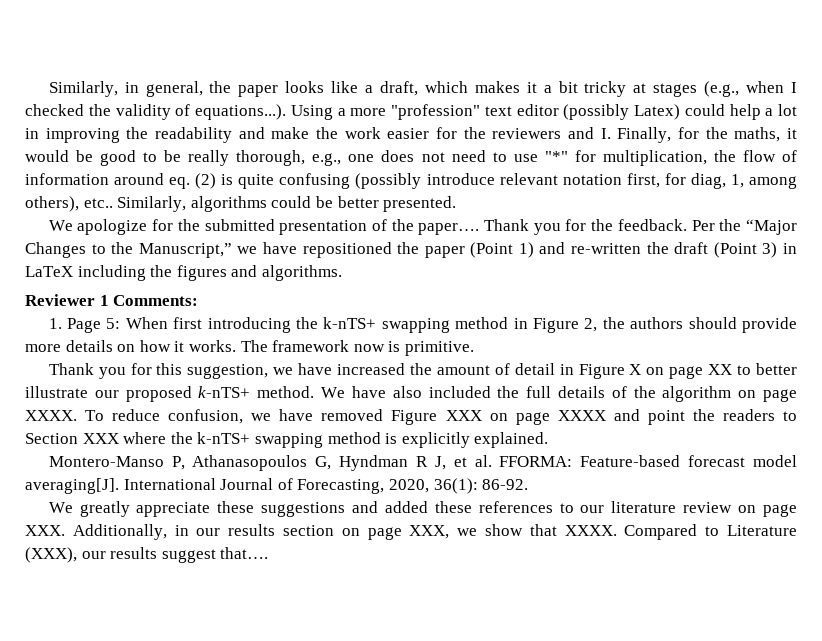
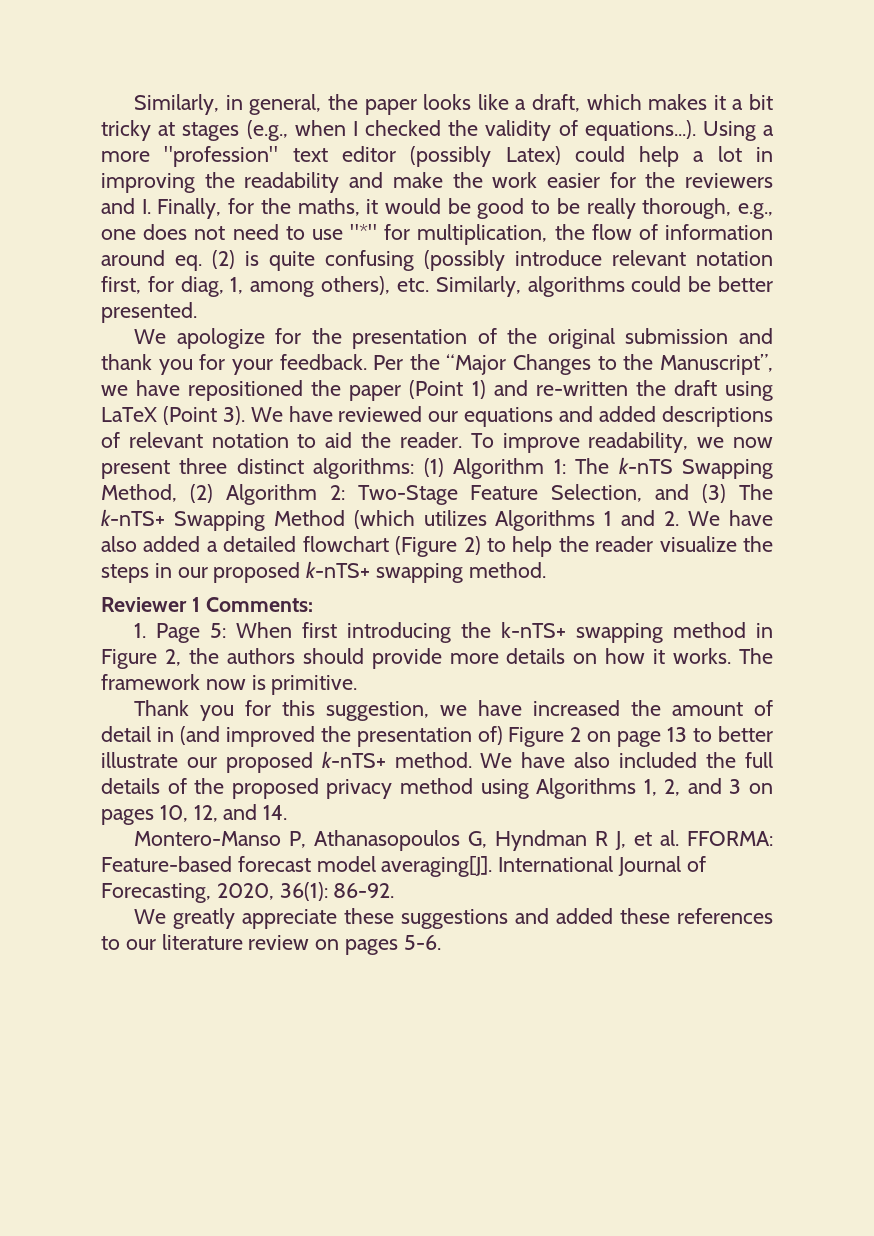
- (2) is quite confusing (possibly introduce relevant notation first, for diag, 1, among others), etc.. Similarly, algorithms could be better presented.
+ (2) is quite confusing (possibly introduce relevant notation first, for diag, 1, among others), etc. Similarly, algorithms could be better presented.
- We apologize for the submitted presentation of the paper…. Thank you for the feedback.
+ We apologize for the presentation of the original submission and thank you for your feedback.
- Per the “Major Changes to the Manuscript,” we have repositioned the paper (Point 1) and re-written the draft (Point 3) in LaTeX including the figures and algorithms.
+ Per the “Major Changes to the Manuscript”, we have repositioned the paper (Point 1) and re-written the draft using LaTeX (Point 3). We have reviewed our equations and added descriptions of relevant notation to aid the reader. To improve readability, we now present three distinct algorithms: (1) Algorithm 1: The k-nTS Swapping Method, (2) Algorithm 2: Two-Stage Feature Selection, and (3) The k-nTS+ Swapping Method (which utilizes Algorithms 1 and 2. We have also added a detailed flowchart (Figure 2) to help the reader visualize the steps in our proposed k-nTS+ swapping method.
- Thank you for this suggestion, we have increased the amount of detail in Figure X on page XX to better illustrate our proposed k-nTS+ method.
+ Thank you for this suggestion, we have increased the amount of detail in (and improved the presentation of) Figure 2 on page 13 to better illustrate our proposed k-nTS+ method.
- We have also included the full details of the algorithm on page XXXX. To reduce confusion, we have removed Figure XXX on page XXXX and point the readers to Section XXX where the k-nTS+ swapping method is explicitly explained.
+ We have also included the full details of the proposed privacy method using Algorithms 1, 2, and 3 on pages 10, 12, and 14.
- We greatly appreciate these suggestions and added these references to our literature review on page XXX. Additionally, in our results section on page XXX, we show that XXXX. Compared to Literature (XXX), our results suggest that….
+ We greatly appreciate these suggestions and added these references to our literature review on pages 5-6.

